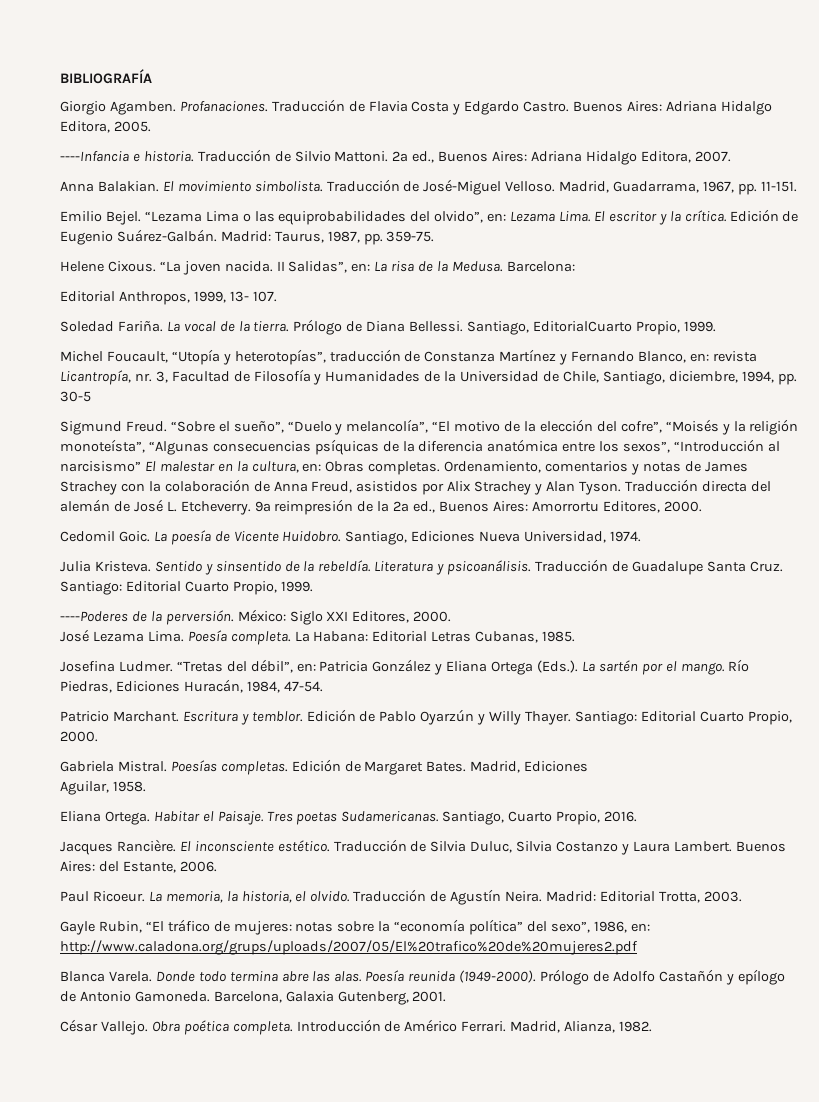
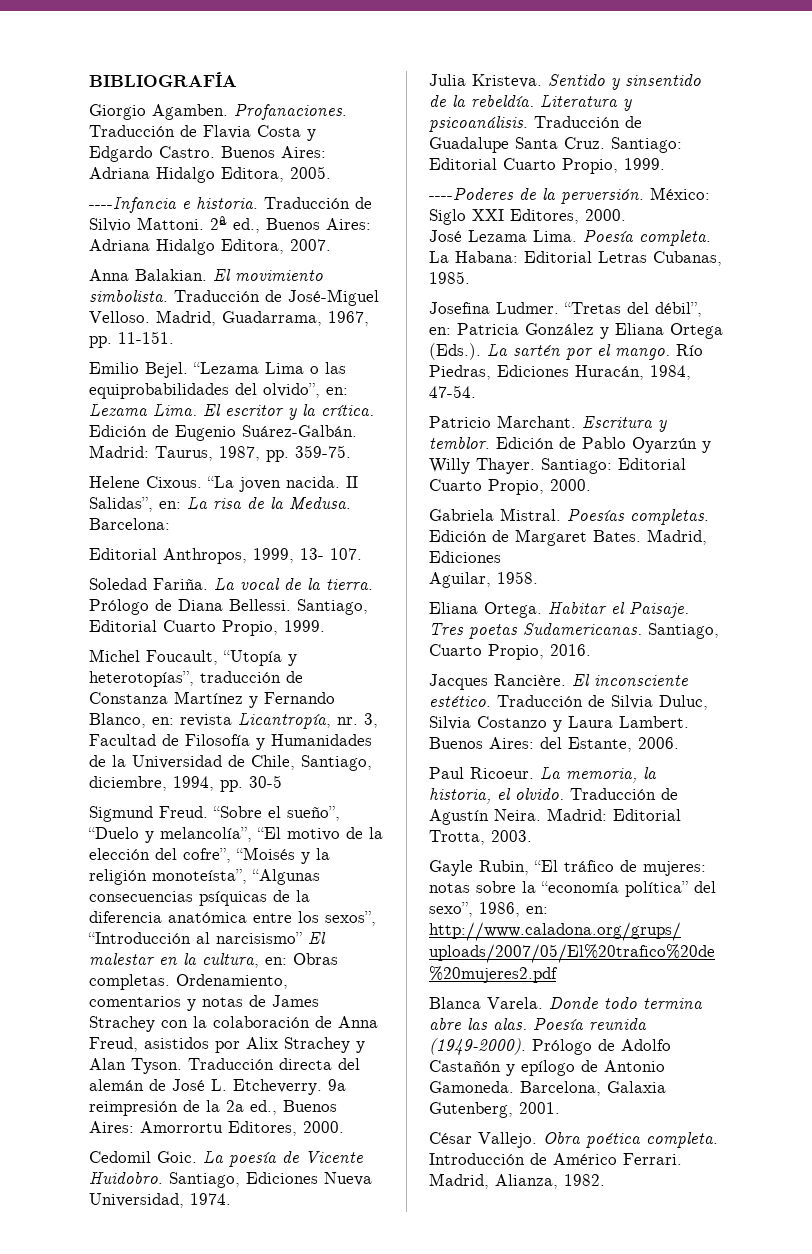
- Santiago, EditorialCuarto Propio, 1999.
+ Santiago, Editorial Cuarto Propio, 1999.

